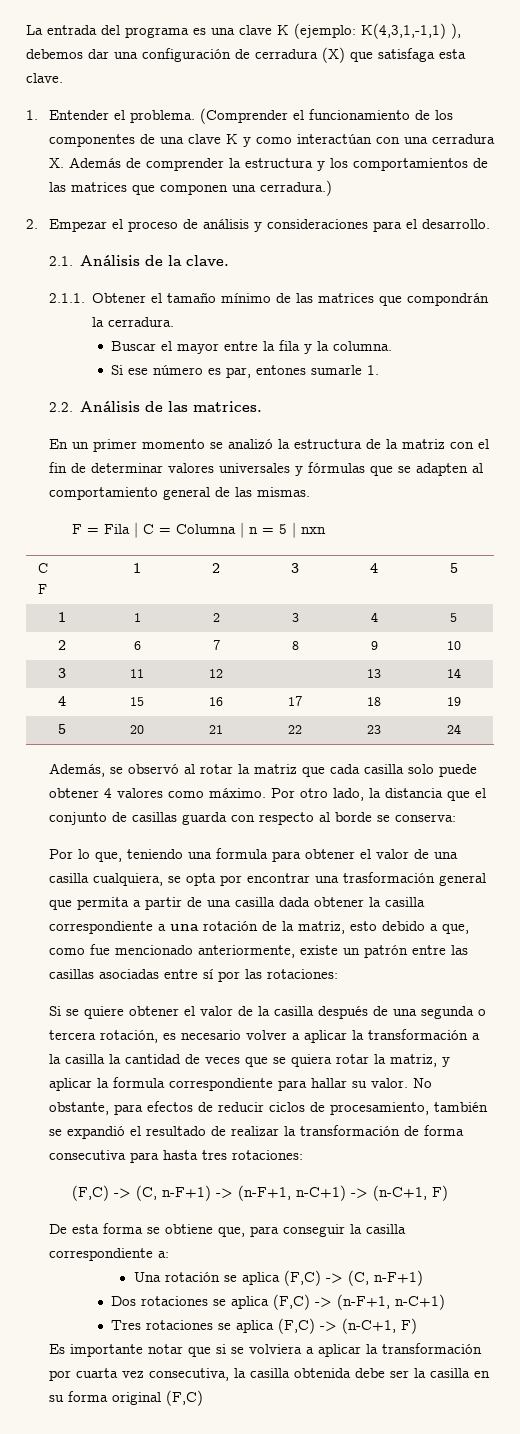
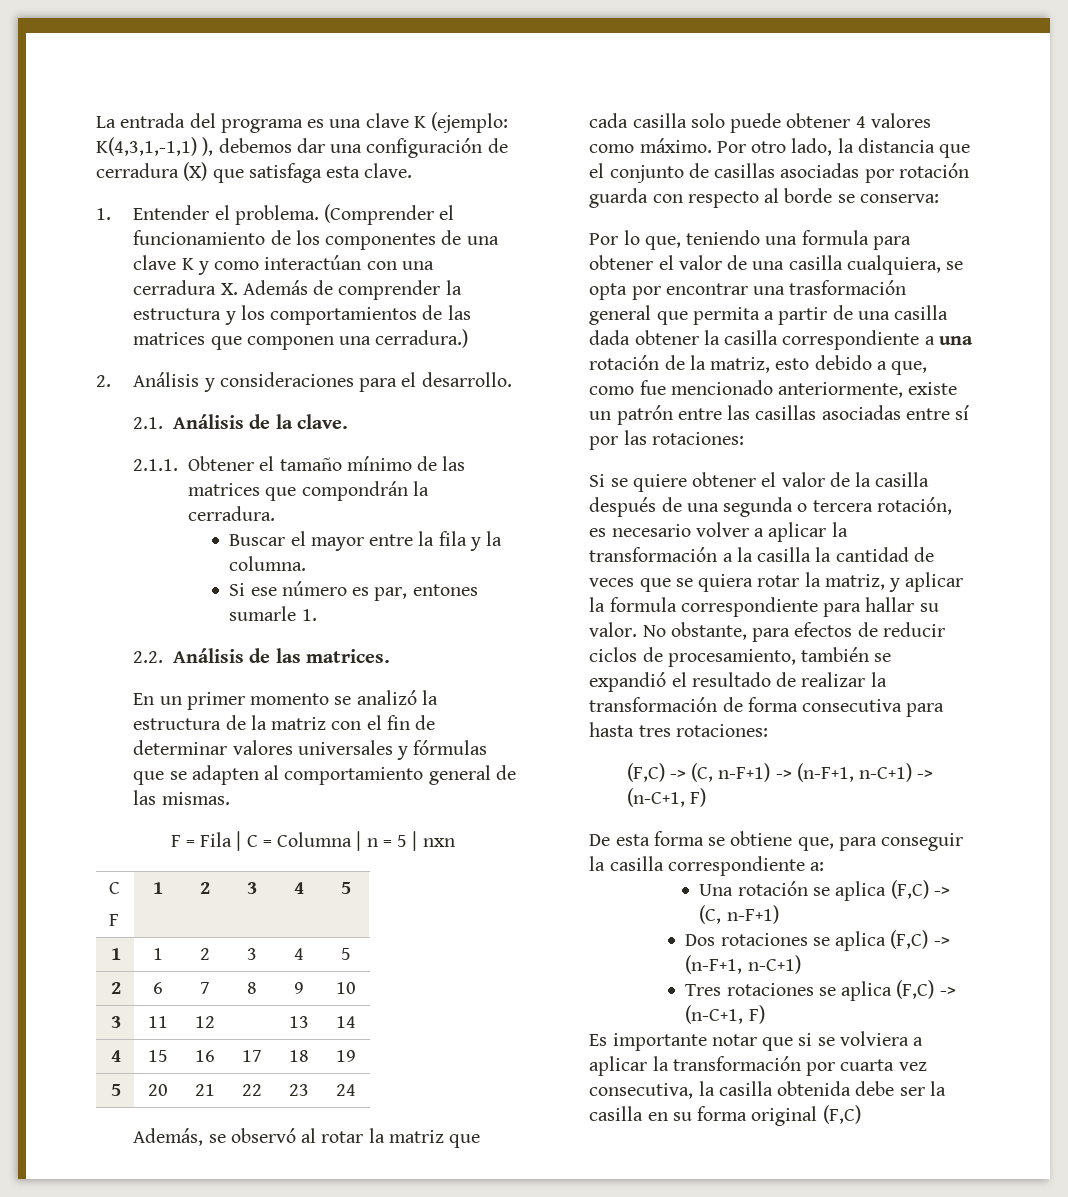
- 2. Empezar el proceso de análisis y consideraciones para el desarrollo.
+ 2. Análisis y consideraciones para el desarrollo.
- Por otro lado, la distancia que el conjunto de casillas guarda con respecto al borde se conserva:
+ Por otro lado, la distancia que el conjunto de casillas asociadas por rotación guarda con respecto al borde se conserva:

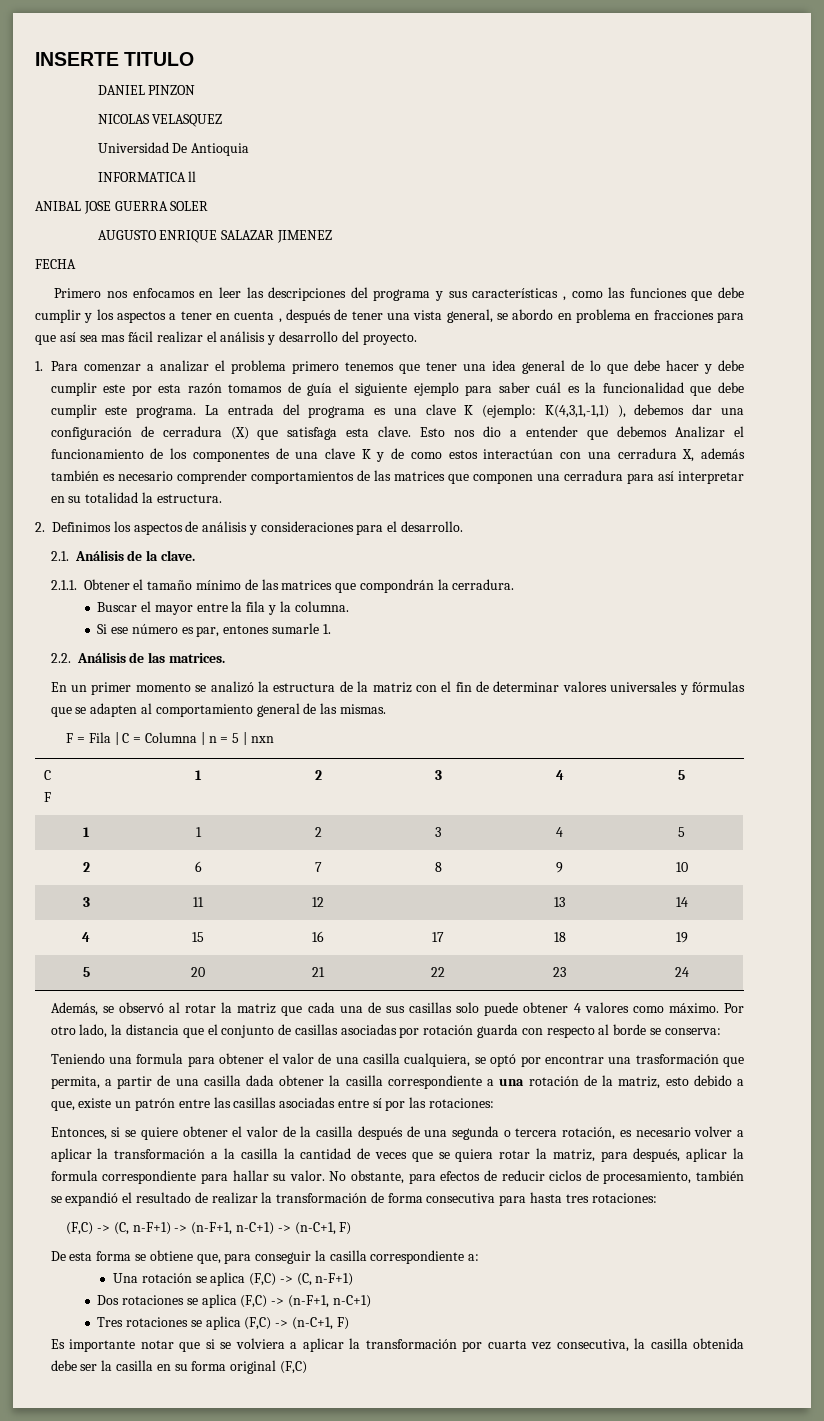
+ INSERTE TITULO
+ DANIEL PINZON
+ NICOLAS VELASQUEZ
+ Universidad De Antioquia
+ INFORMATICA ll
+ ANIBAL JOSE GUERRA SOLER
+ AUGUSTO ENRIQUE SALAZAR JIMENEZ
+ FECHA
+ Primero nos enfocamos en leer las descripciones del programa y sus características , como las funciones que debe cumplir y los aspectos a tener en cuenta , después de tener una vista general, se abordo en problema en fracciones para que así sea mas fácil realizar el análisis y desarrollo del proyecto.
+ 1. Para comenzar a analizar el problema primero tenemos que tener una idea general de lo que debe hacer y debe cumplir este por esta razón tomamos de guía el siguiente ejemplo para saber cuál es la funcionalidad que debe cumplir este programa.
- La entrada del programa es una clave K (ejemplo: K(4,3,1,-1,1) ), debemos dar una configuración de cerradura (X) que satisfaga esta clave.
- 1. Entender el problema. (Comprender el funcionamiento de los componentes de una clave K y como interactúan con una cerradura X. Además de comprender la estructura y los comportamientos de las matrices que componen una cerradura.)
- 2. Análisis y consideraciones para el desarrollo.
+ La entrada del programa es una clave K (ejemplo: K(4,3,1,-1,1) ), debemos dar una configuración de cerradura (X) que satisfaga esta clave. Esto nos dio a entender que debemos Analizar el funcionamiento de los componentes de una clave K y de como estos interactúan con una cerradura X, además también es necesario comprender comportamientos de las matrices que componen una cerradura para así interpretar en su totalidad la estructura.
+ 2. Definimos los aspectos de análisis y consideraciones para el desarrollo.
- Además, se observó al rotar la matriz que cada casilla solo puede obtener 4 valores como máximo.
+ Además, se observó al rotar la matriz que cada una de sus casillas solo puede obtener 4 valores como máximo.
- Por lo que, teniendo una formula para obtener el valor de una casilla cualquiera, se opta por encontrar una trasformación general que permita a partir de una casilla dada obtener la casilla correspondiente a una rotación de la matriz, esto debido a que, como fue mencionado anteriormente, existe un patrón entre las casillas asociadas entre sí por las rotaciones:
+ Teniendo una formula para obtener el valor de una casilla cualquiera, se optó por encontrar una trasformación que permita, a partir de una casilla dada obtener la casilla correspondiente a una rotación de la matriz, esto debido a que, existe un patrón entre las casillas asociadas entre sí por las rotaciones:
- Si se quiere obtener el valor de la casilla después de una segunda o tercera rotación, es necesario volver a aplicar la transformación a la casilla la cantidad de veces que se quiera rotar la matriz, y aplicar la formula correspondiente para hallar su valor.
+ Entonces, si se quiere obtener el valor de la casilla después de una segunda o tercera rotación, es necesario volver a aplicar la transformación a la casilla la cantidad de veces que se quiera rotar la matriz, para después, aplicar la formula correspondiente para hallar su valor.

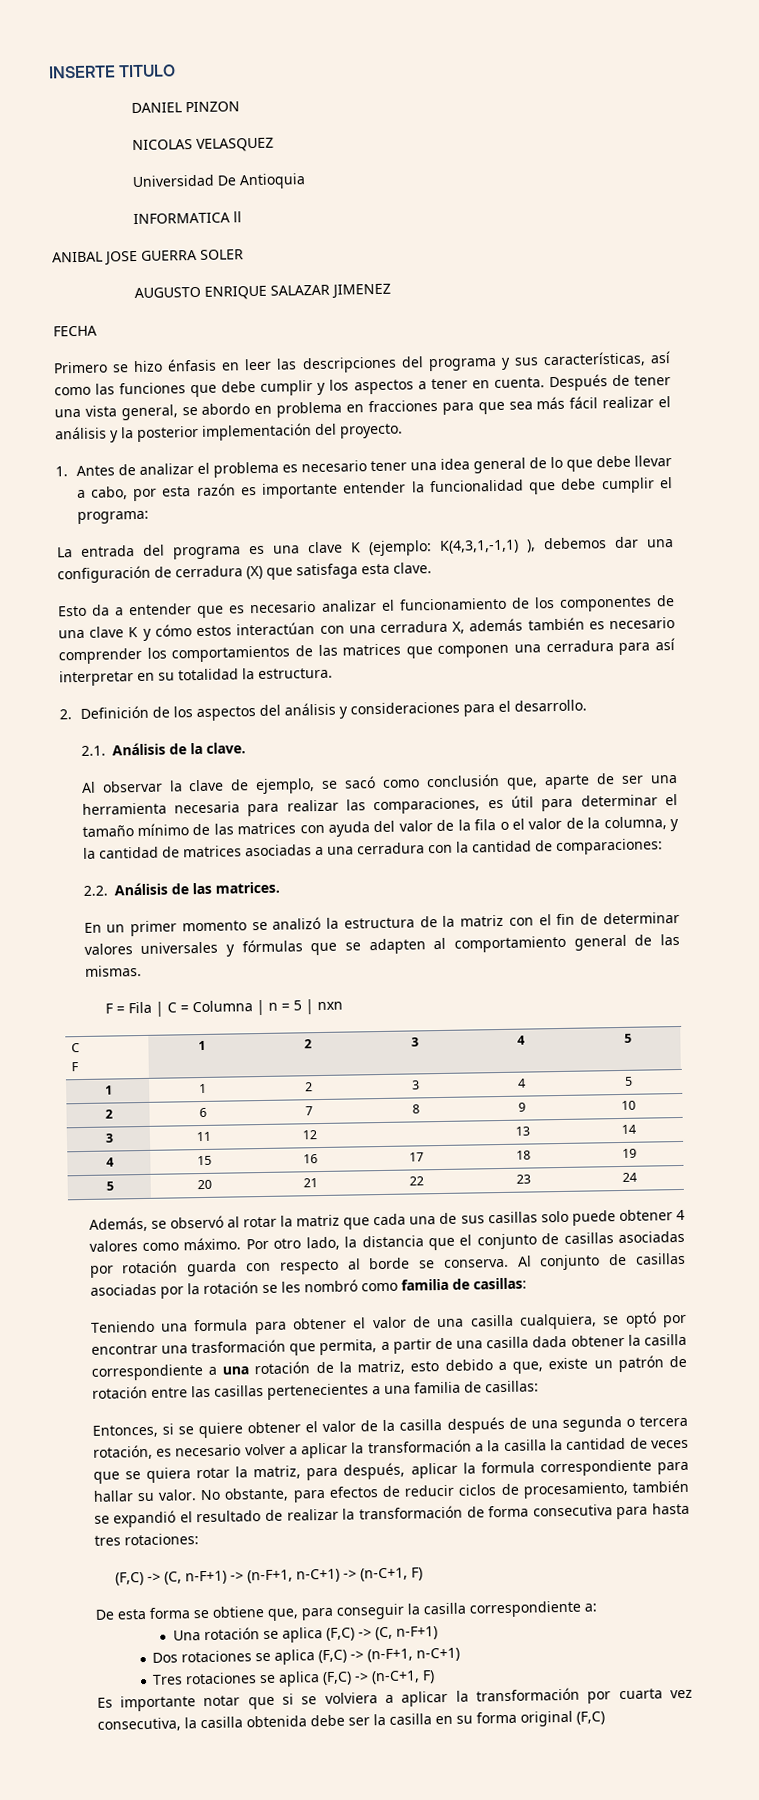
- Primero nos enfocamos en leer las descripciones del programa y sus características , como las funciones que debe cumplir y los aspectos a tener en cuenta , después de tener una vista general, se abordo en problema en fracciones para que así sea mas fácil realizar el análisis y desarrollo del proyecto.
+ Primero se hizo énfasis en leer las descripciones del programa y sus características, así como las funciones que debe cumplir y los aspectos a tener en cuenta. Después de tener una vista general, se abordo en problema en fracciones para que sea más fácil realizar el análisis y la posterior implementación del proyecto.
- 1. Para comenzar a analizar el problema primero tenemos que tener una idea general de lo que debe hacer y debe cumplir este por esta razón tomamos de guía el siguiente ejemplo para saber cuál es la funcionalidad que debe cumplir este programa. La entrada del programa es una clave K (ejemplo:
+ 1. Antes de analizar el problema es necesario tener una idea general de lo que debe llevar a cabo, por esta razón es importante entender la funcionalidad que debe cumplir el programa:
+ La entrada del programa es una clave K (ejemplo:
- K(4,3,1,-1,1) ), debemos dar una configuración de cerradura (X) que satisfaga esta clave. Esto nos dio a entender que debemos Analizar el funcionamiento de los componentes de una clave K y de como estos interactúan con una cerradura X, además también es necesario comprender comportamientos de las matrices que componen una cerradura para así interpretar en su totalidad la estructura.
+ K(4,3,1,-1,1) ), debemos dar una configuración de cerradura (X) que satisfaga esta clave.
+ Esto da a entender que es necesario analizar el funcionamiento de los componentes de una clave K y cómo estos interactúan con una cerradura X, además también es necesario comprender los comportamientos de las matrices que componen una cerradura para así interpretar en su totalidad la estructura.
- 2. Definimos los aspectos de análisis y consideraciones para el desarrollo.
+ 2. Definición de los aspectos del análisis y consideraciones para el desarrollo.
- 2.1.1. Obtener el tamaño mínimo de las matrices que compondrán la cerradura.
- Buscar el mayor entre la fila y la columna.
- Si ese número es par, entones sumarle 1.
+ Al observar la clave de ejemplo, se sacó como conclusión que, aparte de ser una herramienta necesaria para realizar las comparaciones, es útil para determinar el tamaño mínimo de las matrices con ayuda del valor de la fila o el valor de la columna, y la cantidad de matrices asociadas a una cerradura con la cantidad de comparaciones:
- Por otro lado, la distancia que el conjunto de casillas asociadas por rotación guarda con respecto al borde se conserva:
+ Por otro lado, la distancia que el conjunto de casillas asociadas por rotación guarda con respecto al borde se conserva. Al conjunto de casillas asociadas por la rotación se les nombró como familia de casillas:
- Teniendo una formula para obtener el valor de una casilla cualquiera, se optó por encontrar una trasformación que permita, a partir de una casilla dada obtener la casilla correspondiente a una rotación de la matriz, esto debido a que, existe un patrón entre las casillas asociadas entre sí por las rotaciones:
+ Teniendo una formula para obtener el valor de una casilla cualquiera, se optó por encontrar una trasformación que permita, a partir de una casilla dada obtener la casilla correspondiente a una rotación de la matriz, esto debido a que, existe un patrón de rotación entre las casillas pertenecientes a una familia de casillas:

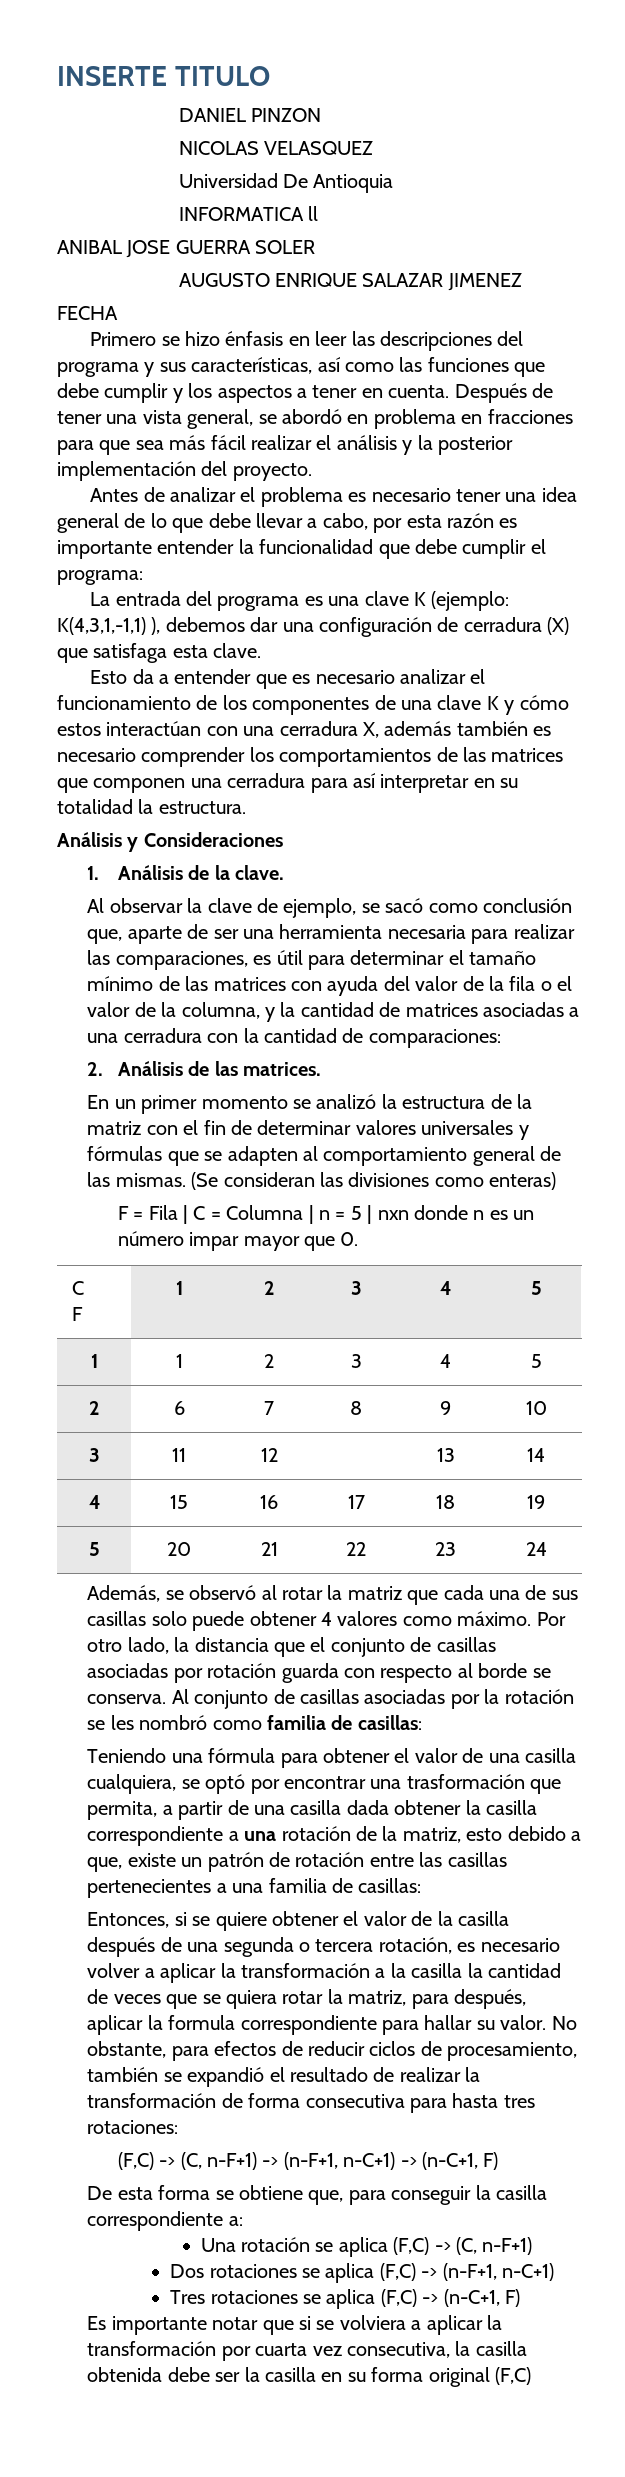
- Después de tener una vista general, se abordo en problema en fracciones para que sea más fácil realizar el análisis y la posterior implementación del proyecto.
+ Después de tener una vista general, se abordó en problema en fracciones para que sea más fácil realizar el análisis y la posterior implementación del proyecto.
- 1. Antes de analizar el problema es necesario tener una idea general de lo que debe llevar a cabo, por esta razón es importante entender la funcionalidad que debe cumplir el programa:
+ Antes de analizar el problema es necesario tener una idea general de lo que debe llevar a cabo, por esta razón es importante entender la funcionalidad que debe cumplir el programa:
- 2. Definición de los aspectos del análisis y consideraciones para el desarrollo.
- 2.1. Análisis de la clave.
+ Análisis y Consideraciones
+ 1. Análisis de la clave.
- 2.2. Análisis de las matrices.
+ 2. Análisis de las matrices.
+ (Se consideran las divisiones como enteras)
- F = Fila | C = Columna | n = 5 | nxn
+ F = Fila | C = Columna | n = 5 | nxn donde n es un número impar mayor que 0.
- Teniendo una formula para obtener el valor de una casilla cualquiera, se optó por encontrar una trasformación que permita, a partir de una casilla dada obtener la casilla correspondiente a una rotación de la matriz, esto debido a que, existe un patrón de rotación entre las casillas pertenecientes a una familia de casillas:
+ Teniendo una fórmula para obtener el valor de una casilla cualquiera, se optó por encontrar una trasformación que permita, a partir de una casilla dada obtener la casilla correspondiente a una rotación de la matriz, esto debido a que, existe un patrón de rotación entre las casillas pertenecientes a una familia de casillas:

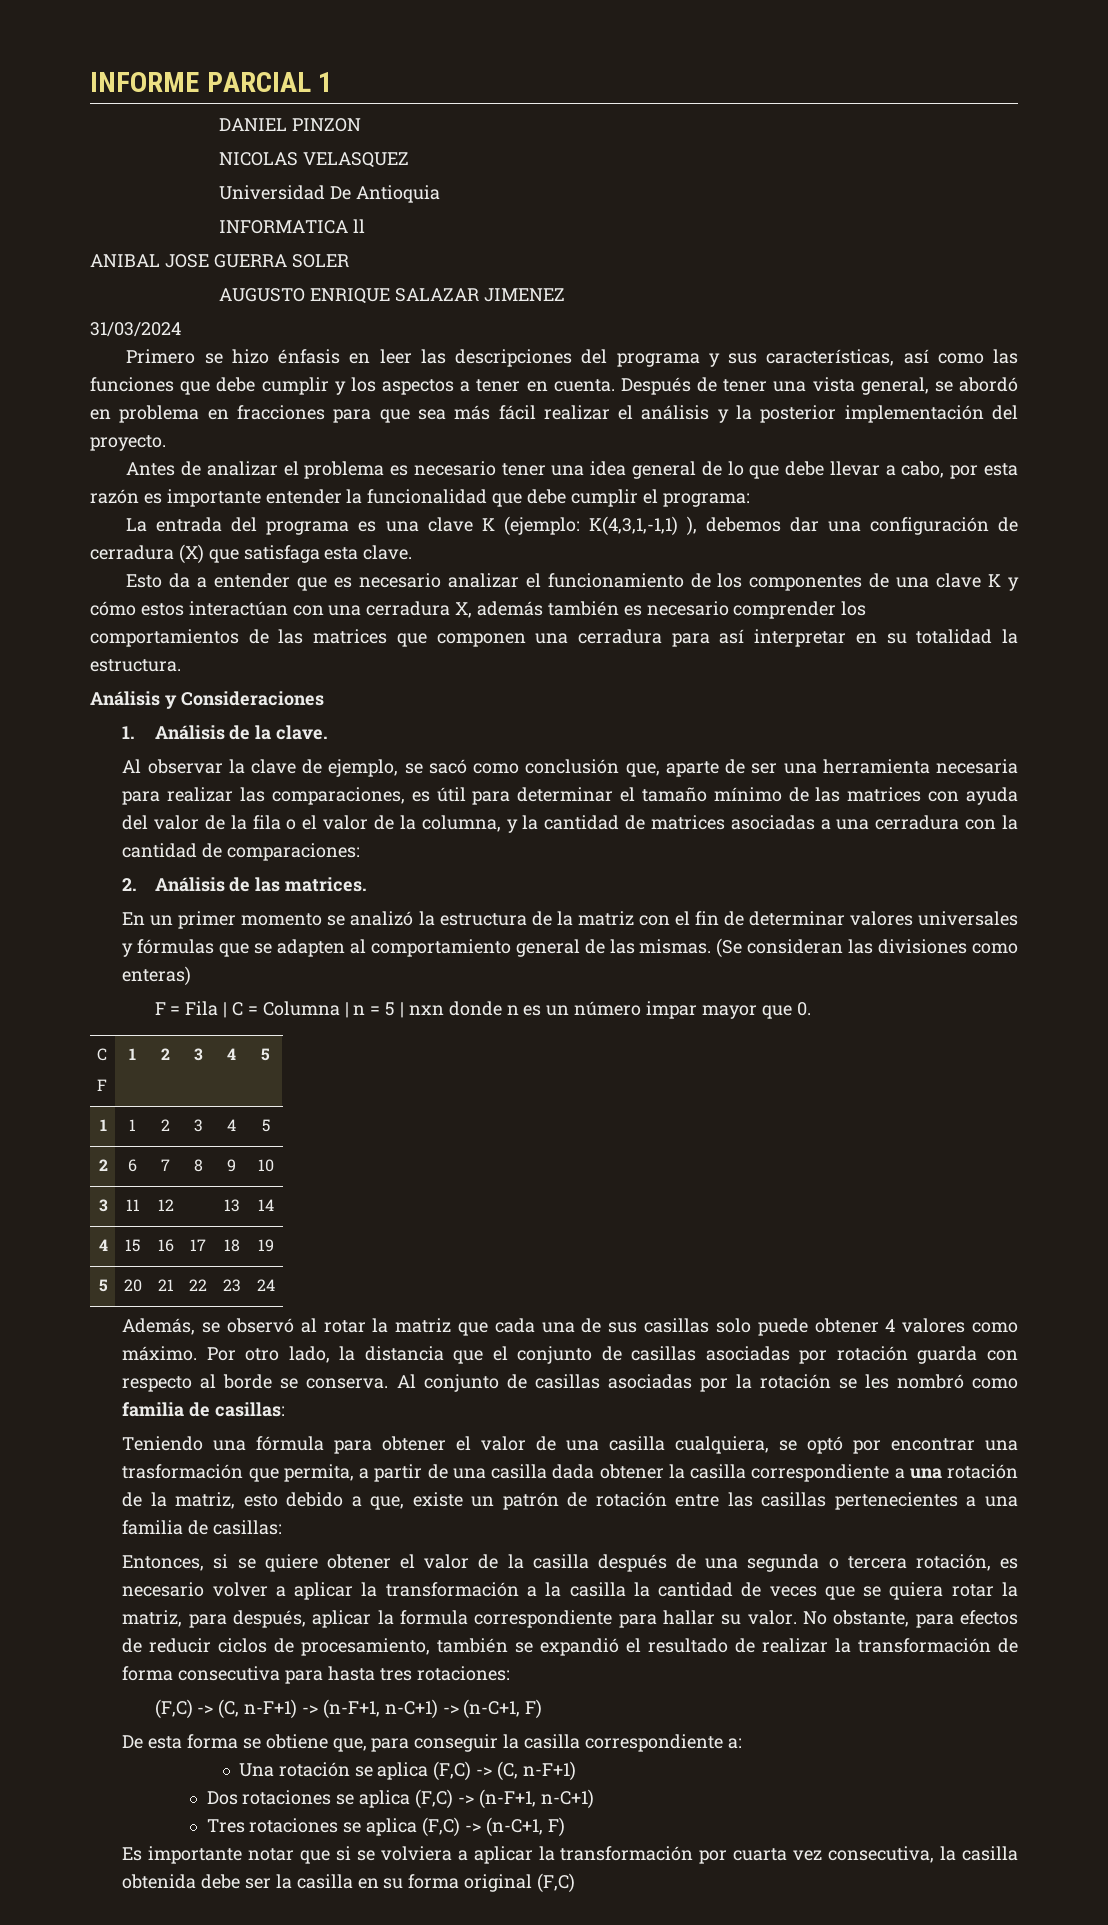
- INSERTE TITULO
+ INFORME PARCIAL 1
- FECHA
+ 31/03/2024

